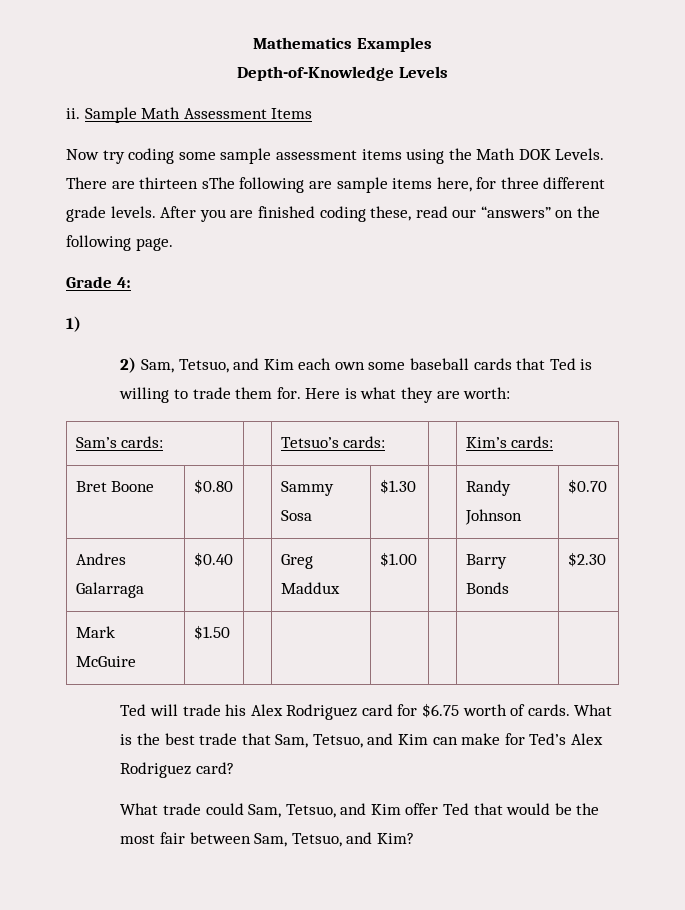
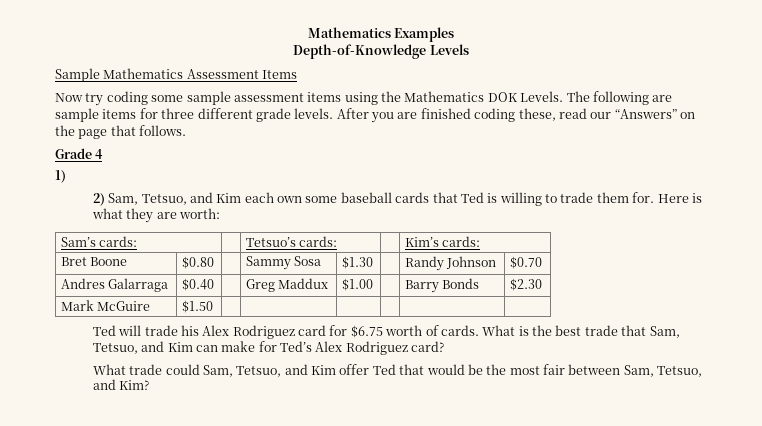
- ii. Sample Math Assessment Items
+ Sample Mathematics Assessment Items
- Now try coding some sample assessment items using the Math DOK Levels.
+ Now try coding some sample assessment items using the Mathematics DOK Levels.
- There are thirteen sThe following are sample items here, for three different grade levels.
+ The following are sample items for three different grade levels.
- After you are finished coding these, read our “answers” on the following page.
+ After you are finished coding these, read our “Answers” on the page that follows.
- Grade 4:
+ Grade 4

